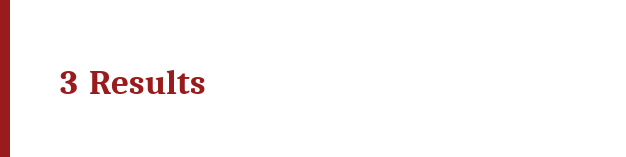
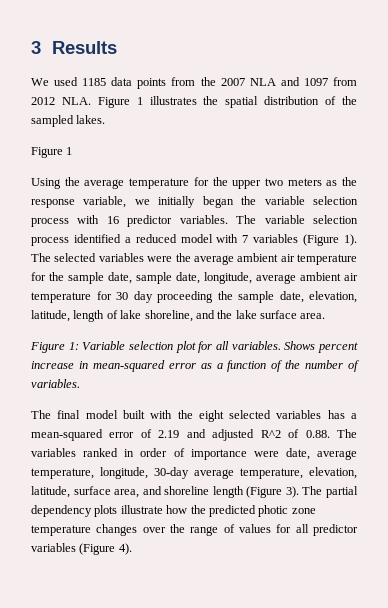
+ We used 1185 data points from the 2007 NLA and 1097 from 2012 NLA. Figure 1 illustrates the spatial distribution of the sampled lakes.
+ Figure 1
+ Using the average temperature for the upper two meters as the response variable, we initially began the variable selection process with 16 predictor variables. The variable selection process identified a reduced model with 7 variables (Figure 1). The selected variables were the average ambient air temperature for the sample date, sample date, longitude, average ambient air temperature for 30 day proceeding the sample date, elevation, latitude, length of lake shoreline, and the lake surface area.
+ Figure 1: Variable selection plot for all variables. Shows percent increase in mean-squared error as a function of the number of variables.
+ The final model built with the eight selected variables has a mean-squared error of 2.19 and adjusted R^2 of 0.88. The variables ranked in order of importance were date, average temperature, longitude, 30-day average temperature, elevation, latitude, surface area, and shoreline length (Figure 3). The partial dependency plots illustrate how the predicted photic zone temperature changes over the range of values for all predictor variables (Figure 4).

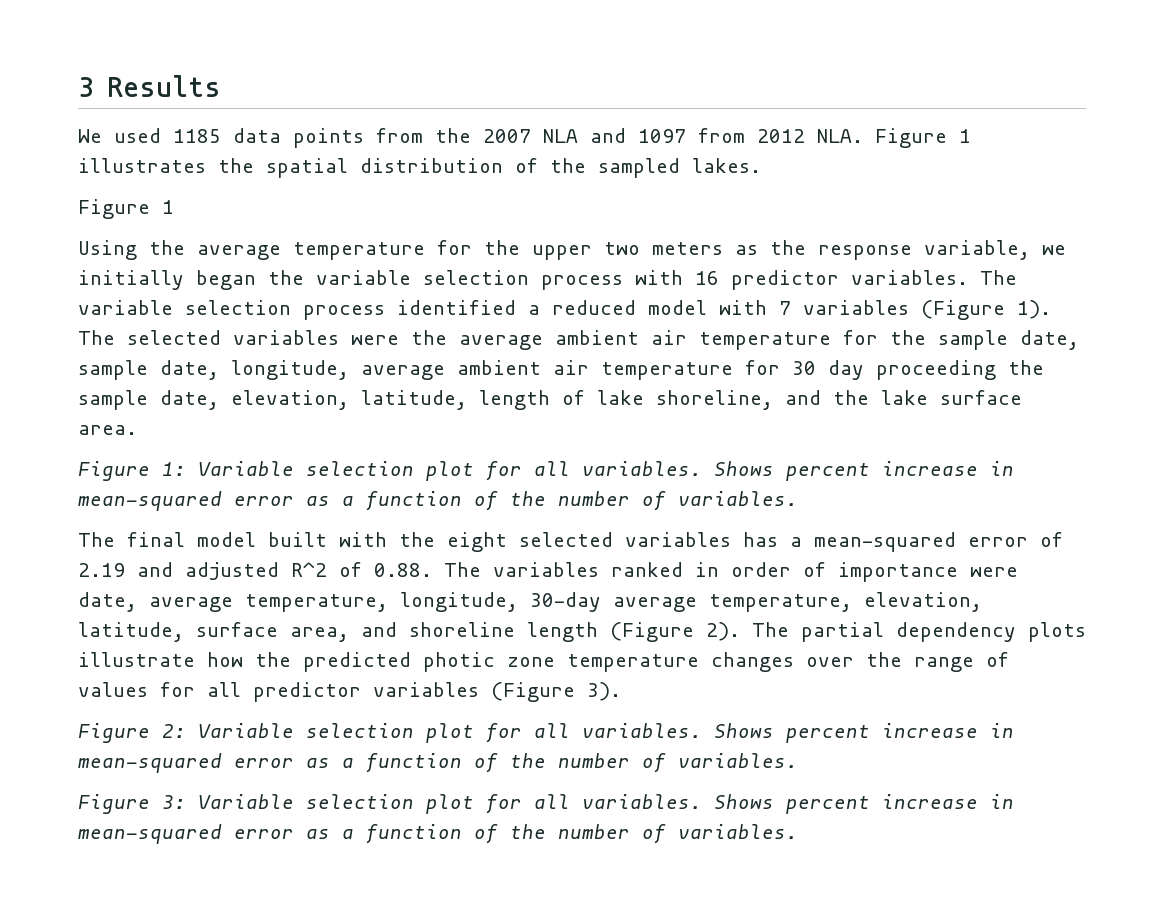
- The final model built with the eight selected variables has a mean-squared error of 2.19 and adjusted R^2 of 0.88. The variables ranked in order of importance were date, average temperature, longitude, 30-day average temperature, elevation, latitude, surface area, and shoreline length (Figure 3).
+ The final model built with the eight selected variables has a mean-squared error of 2.19 and adjusted R^2 of 0.88. The variables ranked in order of importance were date, average temperature, longitude, 30-day average temperature, elevation, latitude, surface area, and shoreline length (Figure 2).
- The partial dependency plots illustrate how the predicted photic zone temperature changes over the range of values for all predictor variables (Figure 4).
+ The partial dependency plots illustrate how the predicted photic zone temperature changes over the range of values for all predictor variables (Figure 3).
+ Figure 2: Variable selection plot for all variables. Shows percent increase in mean-squared error as a function of the number of variables.
+ Figure 3: Variable selection plot for all variables. Shows percent increase in mean-squared error as a function of the number of variables.

